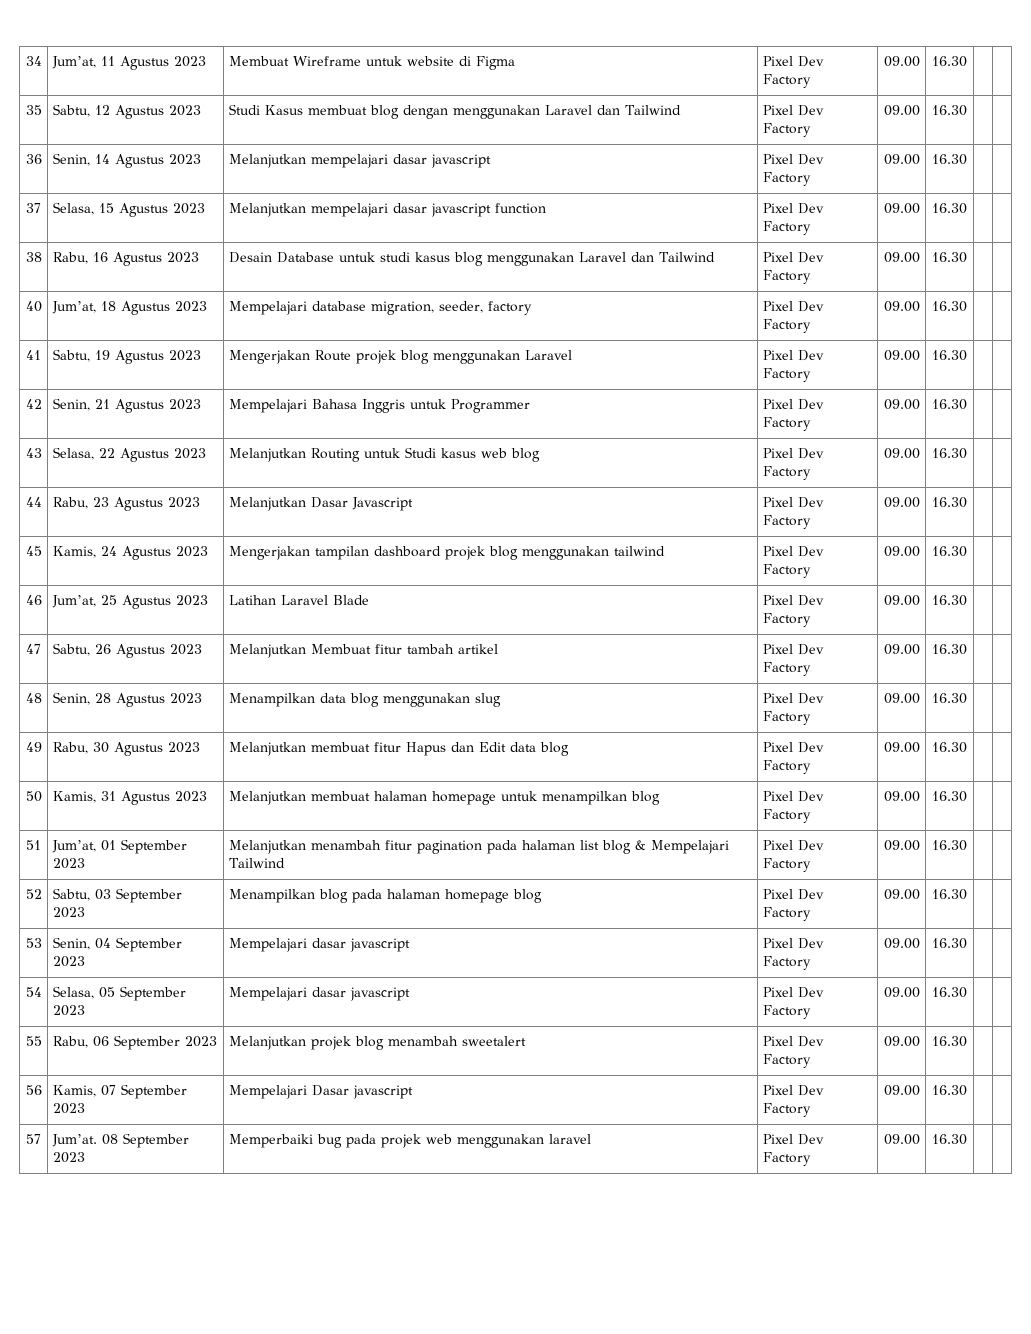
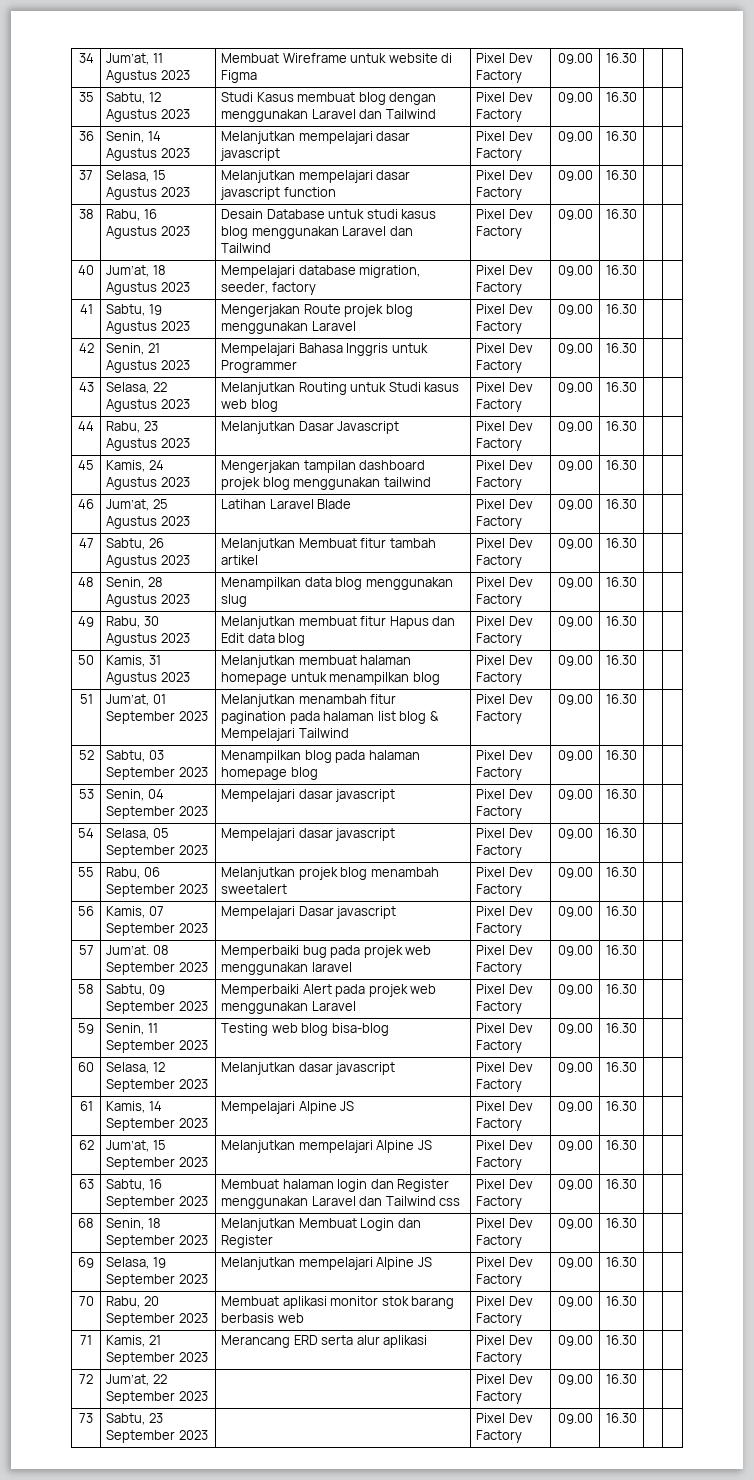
+ 58 | Sabtu, 09 September 2023 | Memperbaiki Alert pada projek web menggunakan Laravel | Pixel Dev Factory | 09.00 | 16.30 | |
+ 59 | Senin, 11 September 2023 | Testing web blog bisa-blog | Pixel Dev Factory | 09.00 | 16.30 | |
+ 60 | Selasa, 12 September 2023 | Melanjutkan dasar javascript | Pixel Dev Factory | 09.00 | 16.30 | |
+ 61 | Kamis, 14 September 2023 | Mempelajari Alpine JS | Pixel Dev Factory | 09.00 | 16.30 | |
+ 62 | Jum’at, 15 September 2023 | Melanjutkan mempelajari Alpine JS | Pixel Dev Factory | 09.00 | 16.30 | |
+ 63 | Sabtu, 16 September 2023 | Membuat halaman login dan Register menggunakan Laravel dan Tailwind css | Pixel Dev Factory | 09.00 | 16.30 | |
+ 68 | Senin, 18 September 2023 | Melanjutkan Membuat Login dan Register | Pixel Dev Factory | 09.00 | 16.30 | |
+ 69 | Selasa, 19 September 2023 | Melanjutkan mempelajari Alpine JS | Pixel Dev Factory | 09.00 | 16.30 | |
+ 70 | Rabu, 20 September 2023 | Membuat aplikasi monitor stok barang berbasis web | Pixel Dev Factory | 09.00 | 16.30 | |
+ 71 | Kamis, 21 September 2023 | Merancang ERD serta alur aplikasi | Pixel Dev Factory | 09.00 | 16.30 | |
+ 72 | Jum’at, 22 September 2023 | | Pixel Dev Factory | 09.00 | 16.30 | |
+ 73 | Sabtu, 23 September 2023 | | Pixel Dev Factory | 09.00 | 16.30 | |

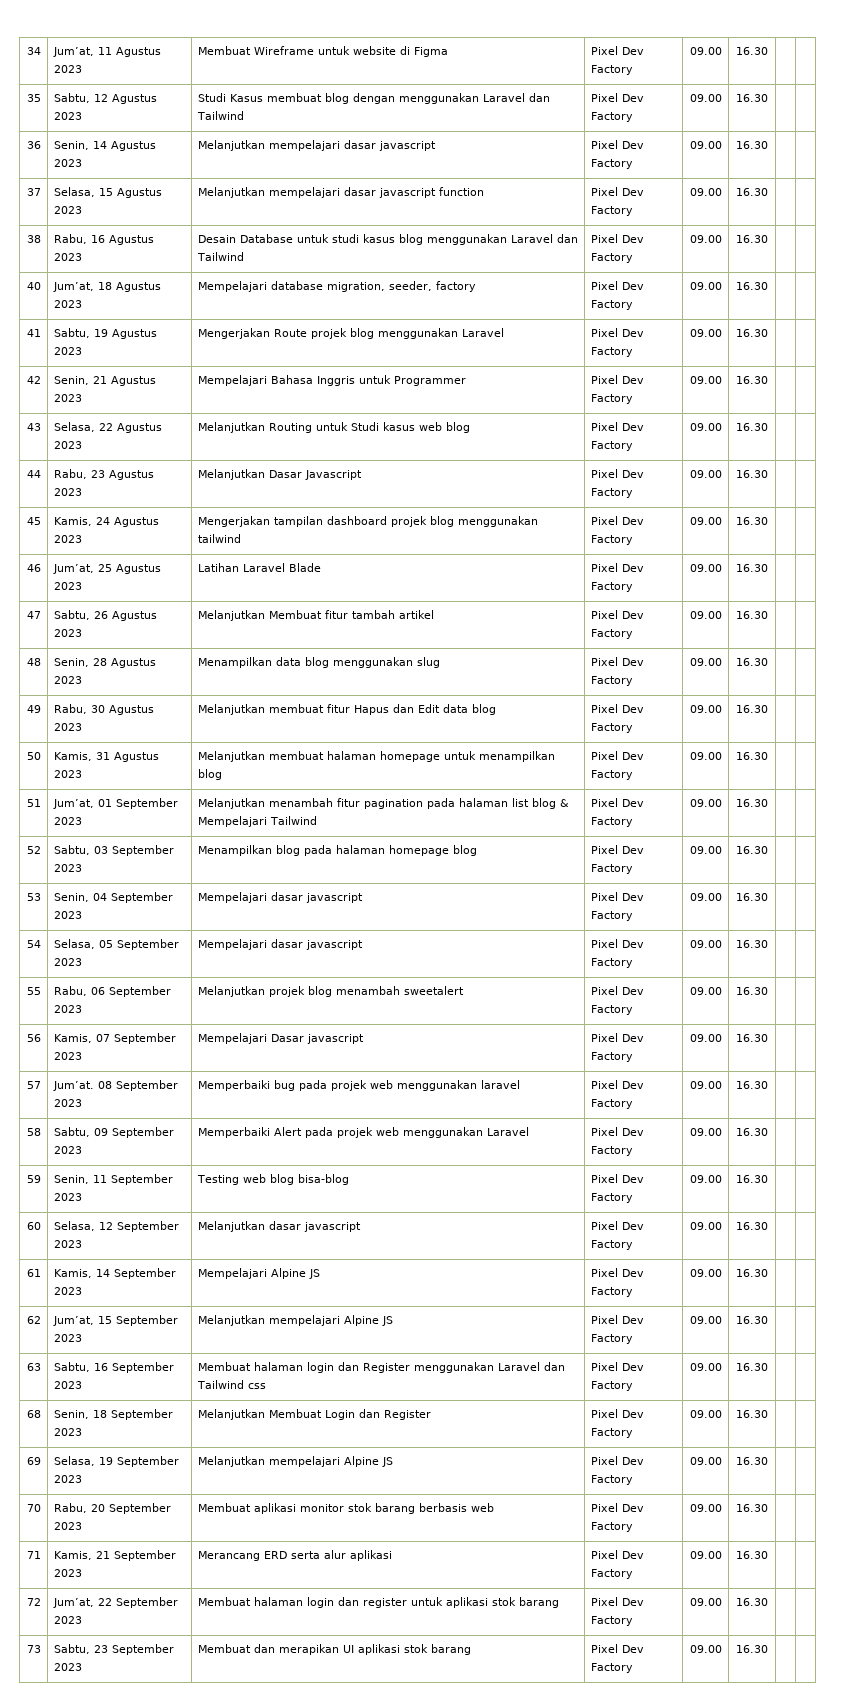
- 72 | Jum’at, 22 September 2023 | | Pixel Dev Factory | 09.00 | 16.30 | |
+ 72 | Jum’at, 22 September 2023 | Membuat halaman login dan register untuk aplikasi stok barang | Pixel Dev Factory | 09.00 | 16.30 | |
- 73 | Sabtu, 23 September 2023 | | Pixel Dev Factory | 09.00 | 16.30 | |
+ 73 | Sabtu, 23 September 2023 | Membuat dan merapikan UI aplikasi stok barang | Pixel Dev Factory | 09.00 | 16.30 | |

